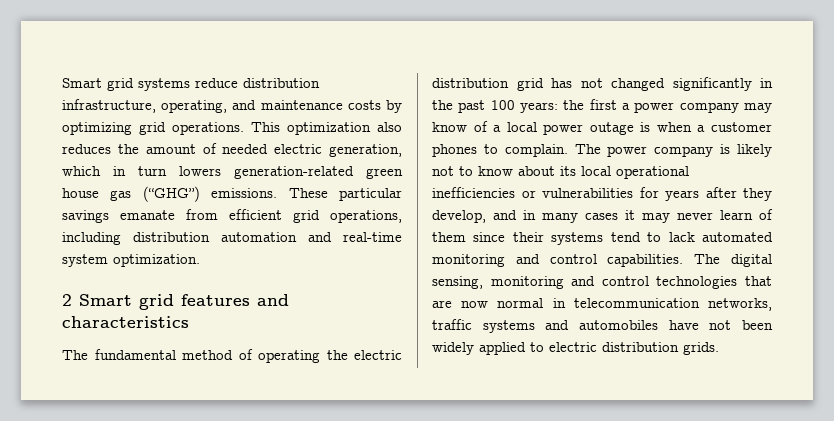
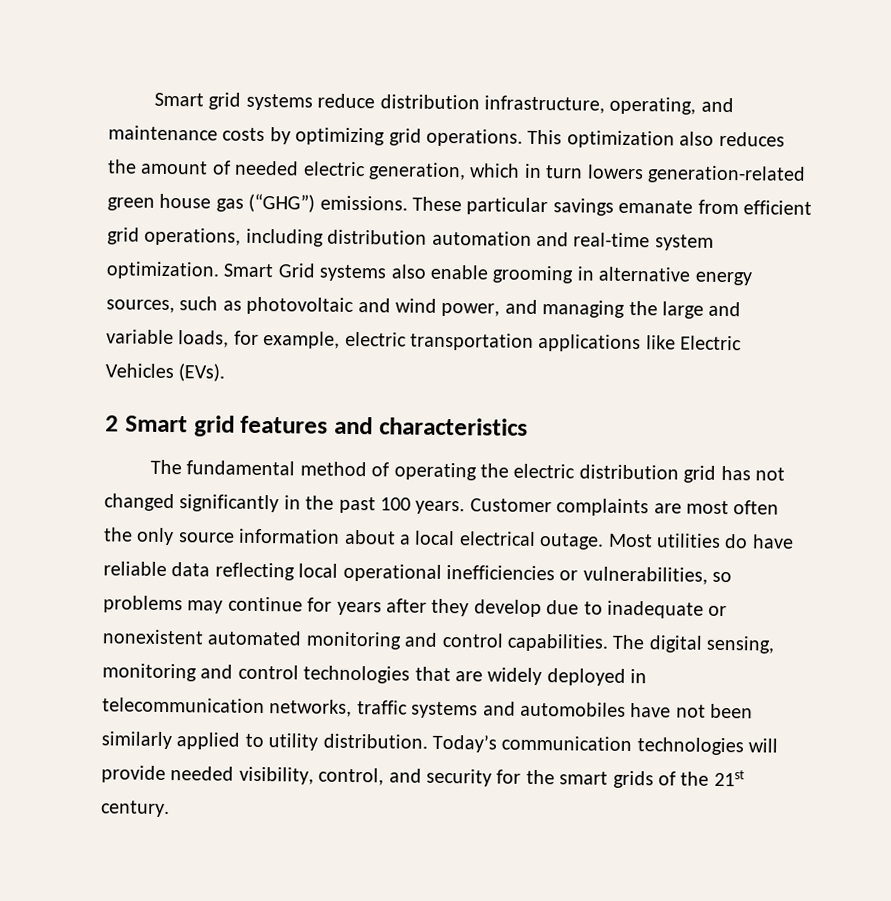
+ Smart Grid systems also enable grooming in alternative energy sources, such as photovoltaic and wind power, and managing the large and variable loads, for example, electric transportation applications like Electric Vehicles (EVs).
- The fundamental method of operating the electric distribution grid has not changed significantly in the past 100 years: the first a power company may know of a local power outage is when a customer phones to complain. The power company is likely not to know about its local operational inefficiencies or vulnerabilities for years after they develop, and in many cases it may never learn of them since their systems tend to lack automated monitoring and control capabilities.
+ The fundamental method of operating the electric distribution grid has not changed significantly in the past 100 years. Customer complaints are most often the only source information about a local electrical outage. Most utilities do have reliable data reflecting local operational inefficiencies or vulnerabilities, so problems may continue for years after they develop due to inadequate or nonexistent automated monitoring and control capabilities.
- The digital sensing, monitoring and control technologies that are now normal in telecommunication networks, traffic systems and automobiles have not been widely applied to electric distribution grids.
+ The digital sensing, monitoring and control technologies that are widely deployed in telecommunication networks, traffic systems and automobiles have not been similarly applied to utility distribution. Today’s communication technologies will provide needed visibility, control, and security for the smart grids of the 21st century.

